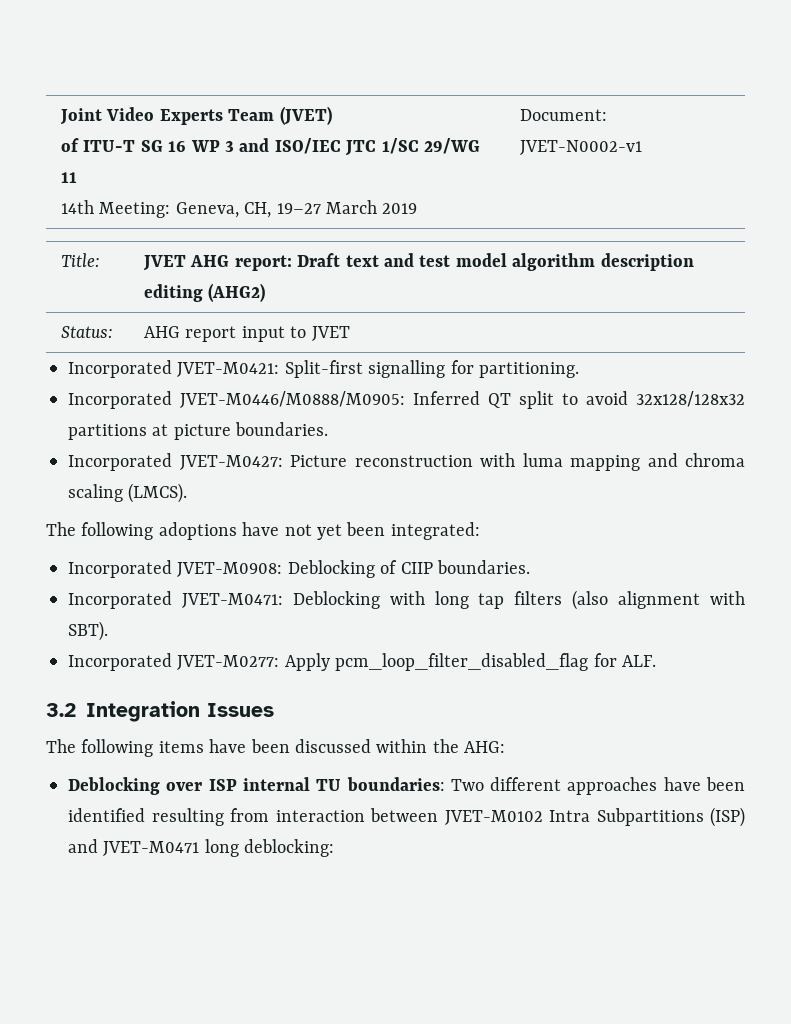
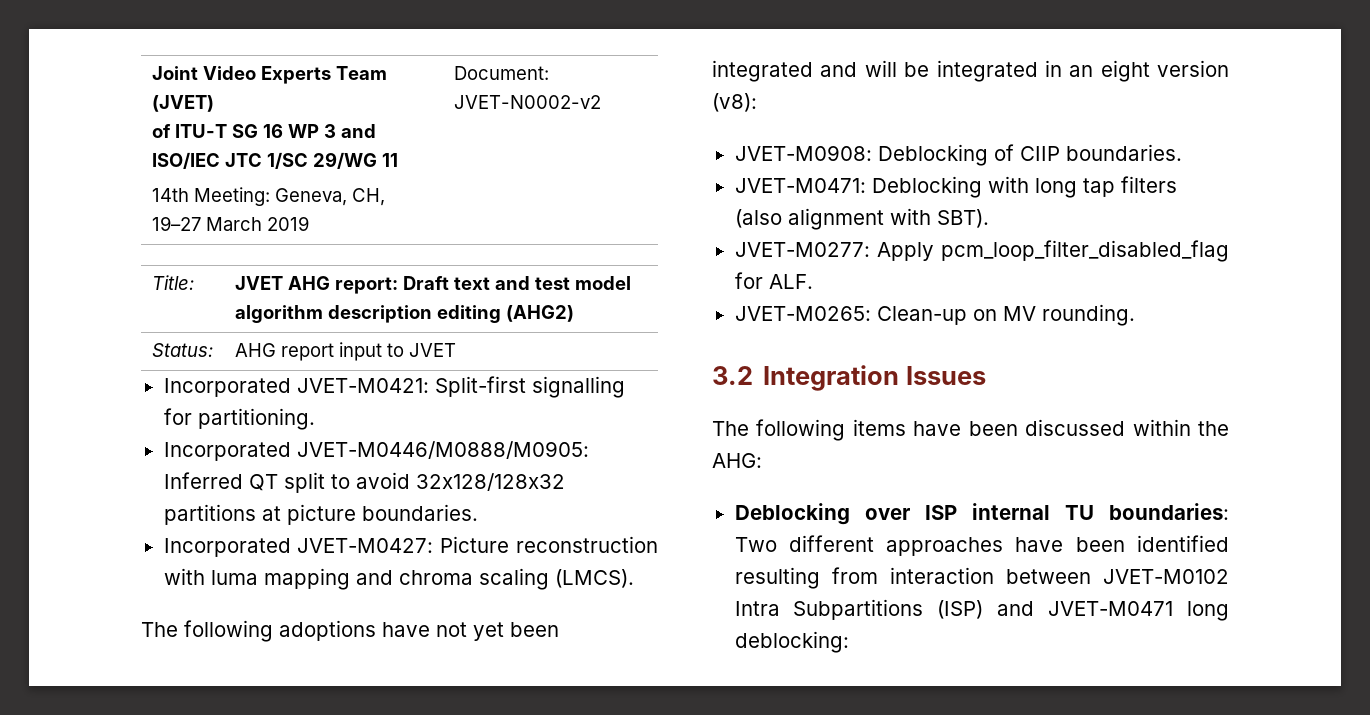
  Joint Video Experts Team (JVET)
  of ITU-T SG 16 WP 3 and ISO/IEC JTC 1/SC 29/WG 11
- 14th Meeting: Geneva, CH, 19–27 March 2019 | Document: JVET-N0002-v1
+ 14th Meeting: Geneva, CH, 19–27 March 2019 | Document: JVET-N0002-v2
- The following adoptions have not yet been integrated:
- Incorporated JVET-M0908: Deblocking of CIIP boundaries.
+ The following adoptions have not yet been integrated and will be integrated in an eight version (v8):
+ JVET-M0908: Deblocking of CIIP boundaries.
- Incorporated JVET-M0471: Deblocking with long tap filters (also alignment with SBT).
+ JVET-M0471: Deblocking with long tap filters (also alignment with SBT).
- Incorporated JVET-M0277: Apply pcm_loop_filter_disabled_flag for ALF.
+ JVET-M0277: Apply pcm_loop_filter_disabled_flag for ALF.
+ JVET-M0265: Clean-up on MV rounding.

